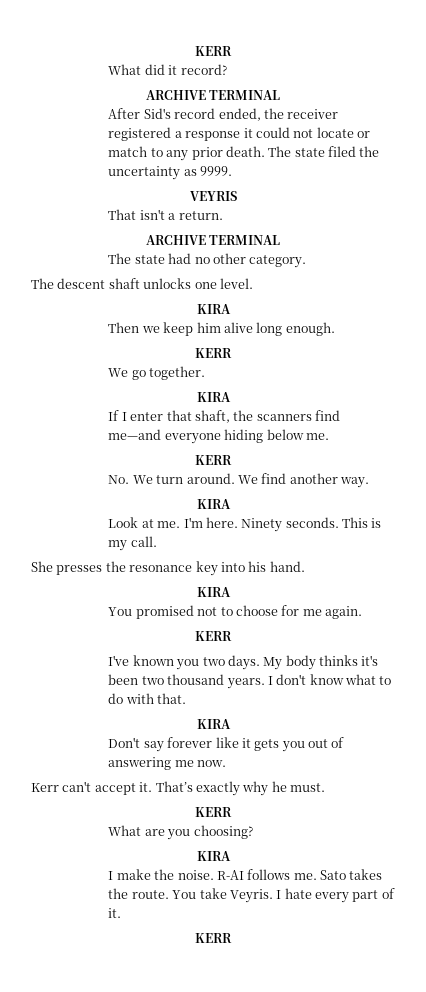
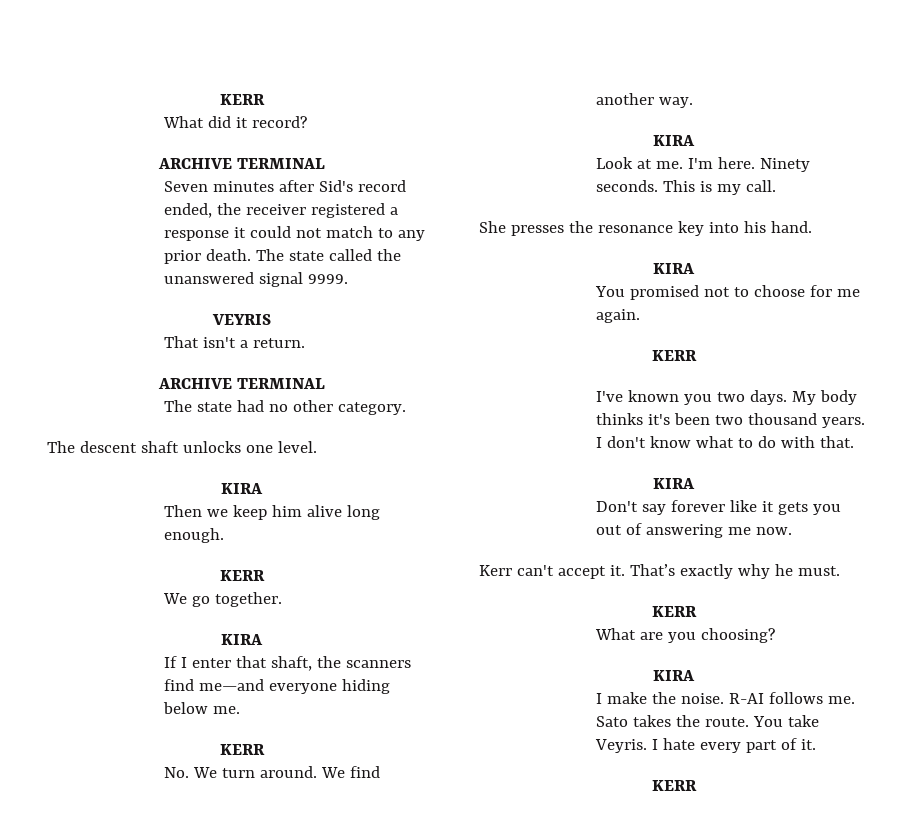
- After Sid's record ended, the receiver registered a response it could not locate or match to any prior death.
+ Seven minutes after Sid's record ended, the receiver registered a response it could not match to any prior death.
- The state filed the uncertainty as 9999.
+ The state called the unanswered signal 9999.

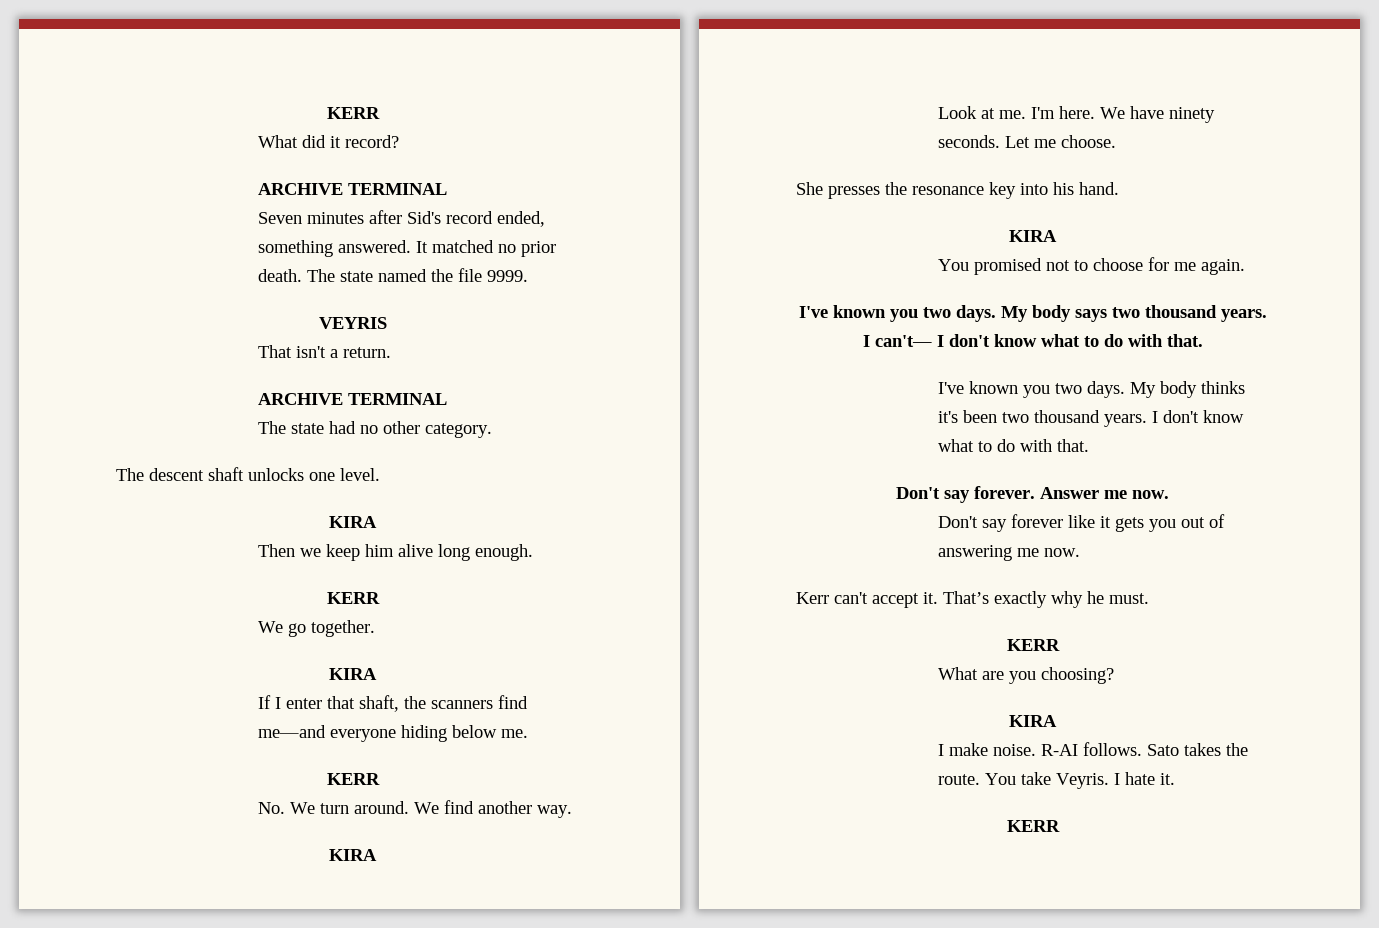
- Seven minutes after Sid's record ended, the receiver registered a response it could not match to any prior death. The state called the unanswered signal 9999.
+ Seven minutes after Sid's record ended, something answered. It matched no prior death. The state named the file 9999.
- Ninety seconds. This is my call.
+ We have ninety seconds. Let me choose.
  You promised not to choose for me again.
- KERR
+ I've known you two days. My body says two thousand years. I can't— I don't know what to do with that.
  My body thinks it's been two thousand years. I don't know what to do with that.
- KIRA
+ Don't say forever. Answer me now.
- I make the noise.
+ I make noise.
- R-AI follows me.
+ R-AI follows.
- I hate every part of it.
+ I hate it.

